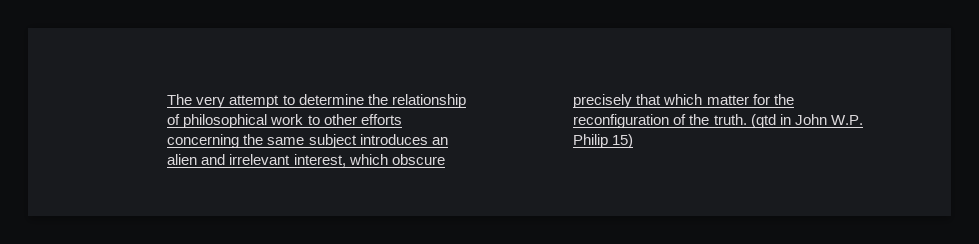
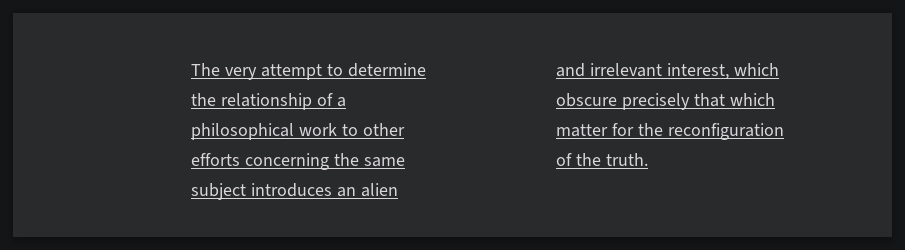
- The very attempt to determine the relationship of philosophical work to other efforts concerning the same subject introduces an alien and irrelevant interest, which obscure precisely that which matter for the reconfiguration of the truth. (qtd in John W.P. Philip 15)
+ The very attempt to determine the relationship of a philosophical work to other efforts concerning the same subject introduces an alien and irrelevant interest, which obscure precisely that which matter for the reconfiguration of the truth.

